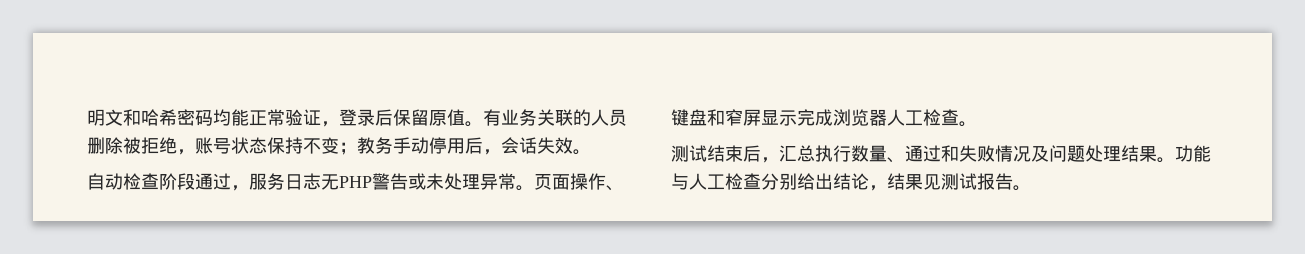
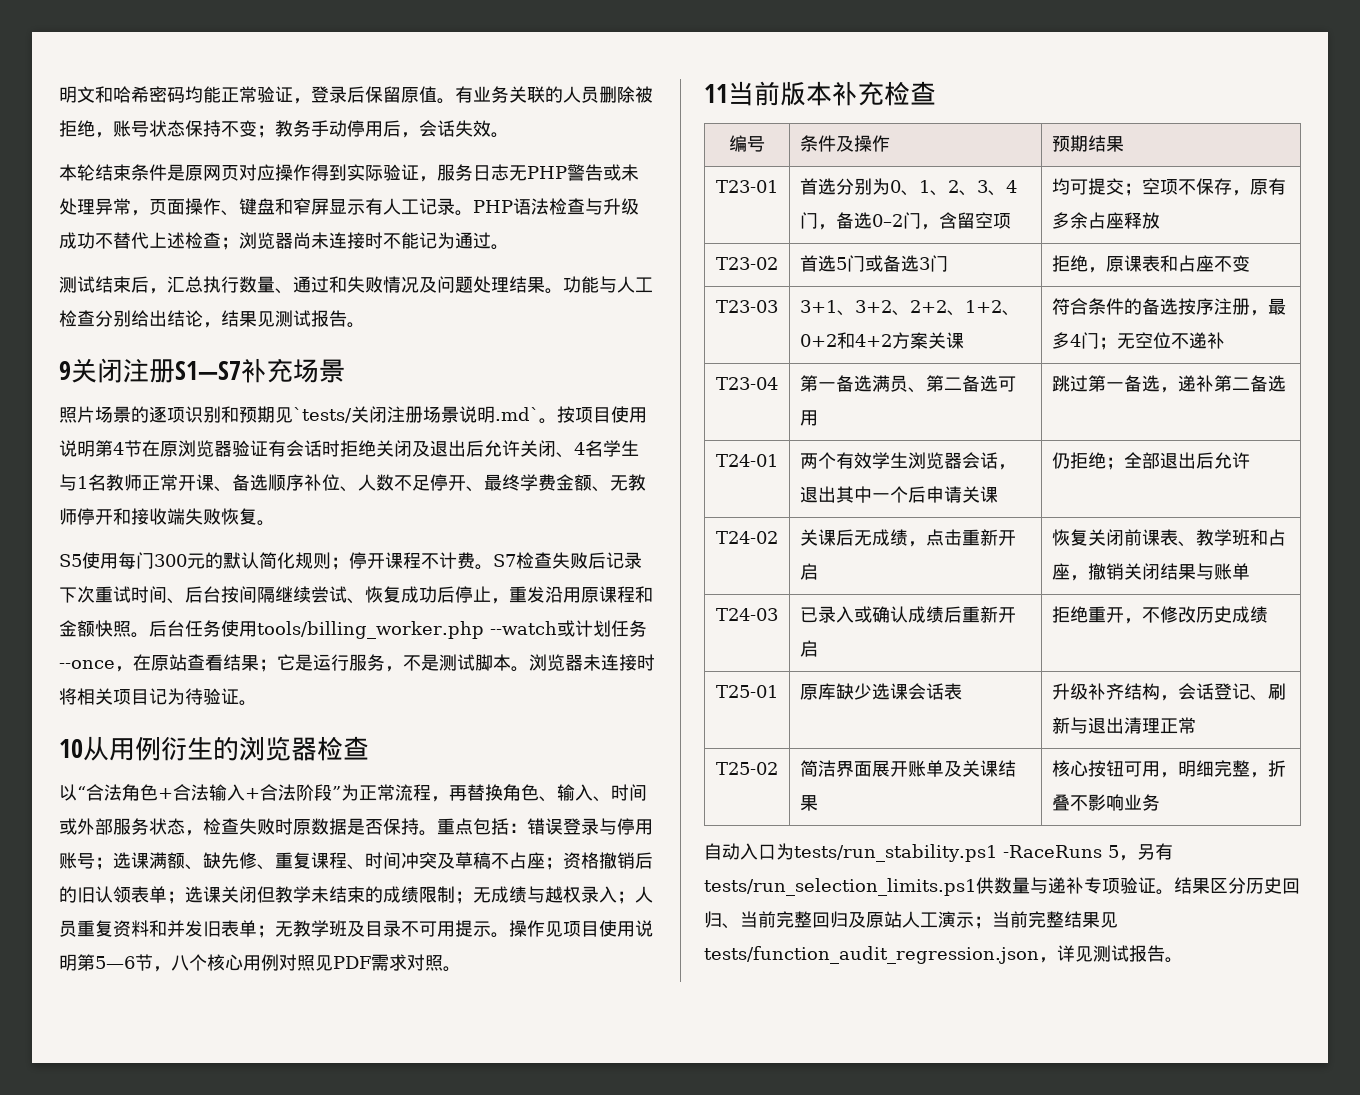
- 自动检查阶段通过，服务日志无PHP警告或未处理异常。页面操作、键盘和窄屏显示完成浏览器人工检查。
+ 本轮结束条件是原网页对应操作得到实际验证，服务日志无PHP警告或未处理异常，页面操作、键盘和窄屏显示有人工记录。PHP语法检查与升级成功不替代上述检查；浏览器尚未连接时不能记为通过。
+ 9关闭注册S1—S7补充场景
+ 照片场景的逐项识别和预期见`tests/关闭注册场景说明.md`。按项目使用说明第4节在原浏览器验证有会话时拒绝关闭及退出后允许关闭、4名学生与1名教师正常开课、备选顺序补位、人数不足停开、最终学费金额、无教师停开和接收端失败恢复。
+ S5使用每门300元的默认简化规则；停开课程不计费。S7检查失败后记录下次重试时间、后台按间隔继续尝试、恢复成功后停止，重发沿用原课程和金额快照。后台任务使用tools/billing_worker.php --watch或计划任务--once，在原站查看结果；它是运行服务，不是测试脚本。浏览器未连接时将相关项目记为待验证。
+ 10从用例衍生的浏览器检查
+ 以“合法角色+合法输入+合法阶段”为正常流程，再替换角色、输入、时间或外部服务状态，检查失败时原数据是否保持。重点包括：错误登录与停用账号；选课满额、缺先修、重复课程、时间冲突及草稿不占座；资格撤销后的旧认领表单；选课关闭但教学未结束的成绩限制；无成绩与越权录入；人员重复资料和并发旧表单；无教学班及目录不可用提示。操作见项目使用说明第5—6节，八个核心用例对照见PDF需求对照。
+ 11当前版本补充检查
+ 编号 | 条件及操作 | 预期结果
+ T23-01 | 首选分别为0、1、2、3、4门，备选0–2门，含留空项 | 均可提交；空项不保存，原有多余占座释放
+ T23-02 | 首选5门或备选3门 | 拒绝，原课表和占座不变
+ T23-03 | 3+1、3+2、2+2、1+2、0+2和4+2方案关课 | 符合条件的备选按序注册，最多4门；无空位不递补
+ T23-04 | 第一备选满员、第二备选可用 | 跳过第一备选，递补第二备选
+ T24-01 | 两个有效学生浏览器会话，退出其中一个后申请关课 | 仍拒绝；全部退出后允许
+ T24-02 | 关课后无成绩，点击重新开启 | 恢复关闭前课表、教学班和占座，撤销关闭结果与账单
+ T24-03 | 已录入或确认成绩后重新开启 | 拒绝重开，不修改历史成绩
+ T25-01 | 原库缺少选课会话表 | 升级补齐结构，会话登记、刷新与退出清理正常
+ T25-02 | 简洁界面展开账单及关课结果 | 核心按钮可用，明细完整，折叠不影响业务
+ 自动入口为tests/run_stability.ps1 -RaceRuns 5，另有tests/run_selection_limits.ps1供数量与递补专项验证。结果区分历史回归、当前完整回归及原站人工演示；当前完整结果见tests/function_audit_regression.json，详见测试报告。

